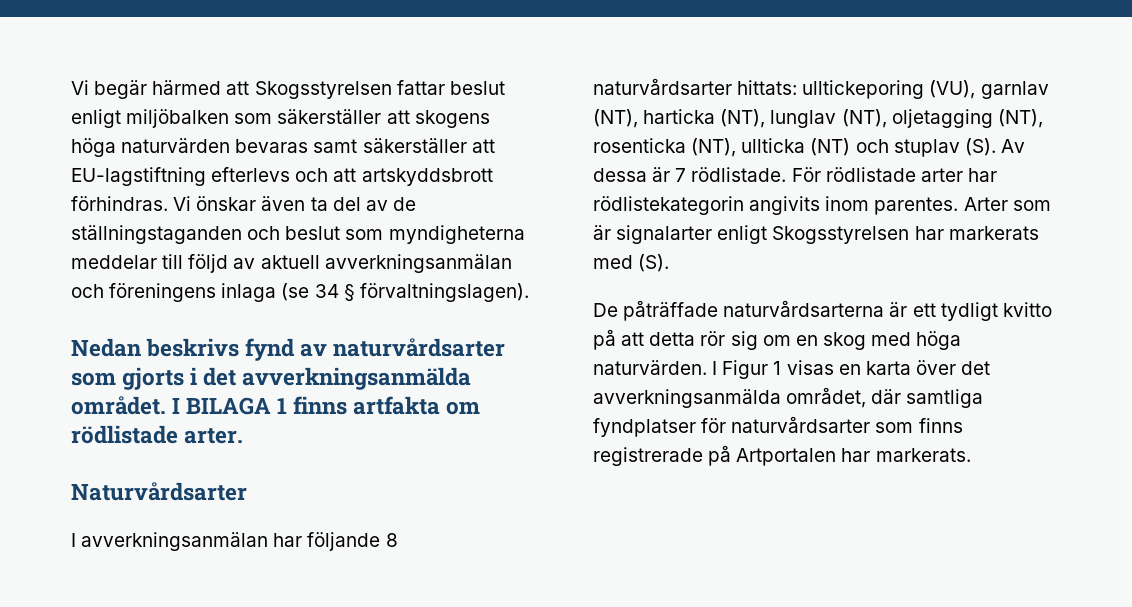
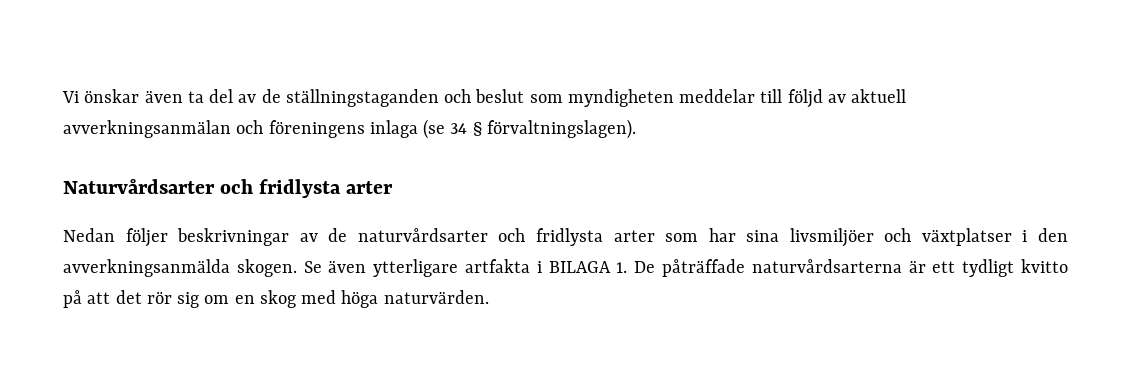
- Vi begär härmed att Skogsstyrelsen fattar beslut enligt miljöbalken som säkerställer att skogens höga naturvärden bevaras samt säkerställer att EU-lagstiftning efterlevs och att artskyddsbrott förhindras. Vi önskar även ta del av de ställningstaganden och beslut som myndigheterna meddelar till följd av aktuell avverkningsanmälan och föreningens inlaga (se 34 § förvaltningslagen).
+ Vi önskar även ta del av de ställningstaganden och beslut som myndigheten meddelar till följd av aktuell avverkningsanmälan och föreningens inlaga (se 34 § förvaltningslagen).
- Nedan beskrivs fynd av naturvårdsarter som gjorts i det avverkningsanmälda området. I BILAGA 1 finns artfakta om rödlistade arter.
- Naturvårdsarter
- I avverkningsanmälan har följande 8 naturvårdsarter hittats: ulltickeporing (VU), garnlav (NT), harticka (NT), lunglav (NT), oljetagging (NT), rosenticka (NT), ullticka (NT) och stuplav (S). Av dessa är 7 rödlistade. För rödlistade arter har rödlistekategorin angivits inom parentes. Arter som är signalarter enligt Skogsstyrelsen har markerats med (S).
- De påträffade naturvårdsarterna är ett tydligt kvitto på att detta rör sig om en skog med höga naturvärden. I Figur 1 visas en karta över det avverkningsanmälda området, där samtliga fyndplatser för naturvårdsarter som finns registrerade på Artportalen har markerats.
+ Naturvårdsarter och fridlysta arter
+ Nedan följer beskrivningar av de naturvårdsarter och fridlysta arter som har sina livsmiljöer och växtplatser i den avverkningsanmälda skogen. Se även ytterligare artfakta i BILAGA 1. De påträffade naturvårdsarterna är ett tydligt kvitto på att det rör sig om en skog med höga naturvärden.

